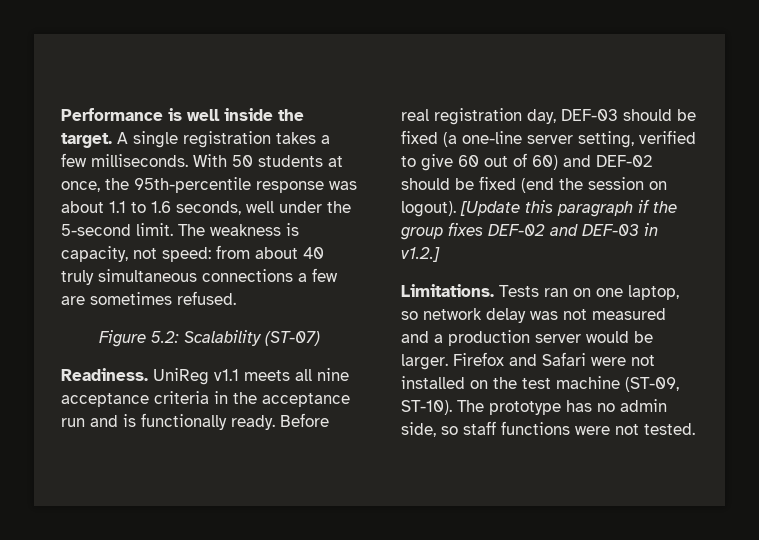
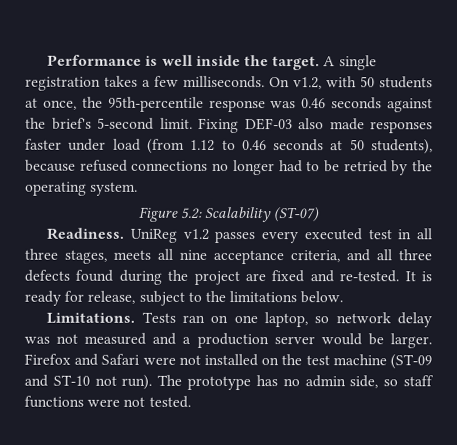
- With 50 students at once, the 95th-percentile response was about 1.1 to 1.6 seconds, well under the 5-second limit. The weakness is capacity, not speed: from about 40 truly simultaneous connections a few are sometimes refused.
+ On v1.2, with 50 students at once, the 95th-percentile response was 0.46 seconds against the brief's 5-second limit. Fixing DEF-03 also made responses faster under load (from 1.12 to 0.46 seconds at 50 students), because refused connections no longer had to be retried by the operating system.
- UniReg v1.1 meets all nine acceptance criteria in the acceptance run and is functionally ready. Before real registration day, DEF-03 should be fixed (a one-line server setting, verified to give 60 out of 60) and DEF-02 should be fixed (end the session on logout). [Update this paragraph if the group fixes DEF-02 and DEF-03 in v1.2.]
+ UniReg v1.2 passes every executed test in all three stages, meets all nine acceptance criteria, and all three defects found during the project are fixed and re-tested. It is ready for release, subject to the limitations below.
- Firefox and Safari were not installed on the test machine (ST-09, ST-10).
+ Firefox and Safari were not installed on the test machine (ST-09 and ST-10 not run).

